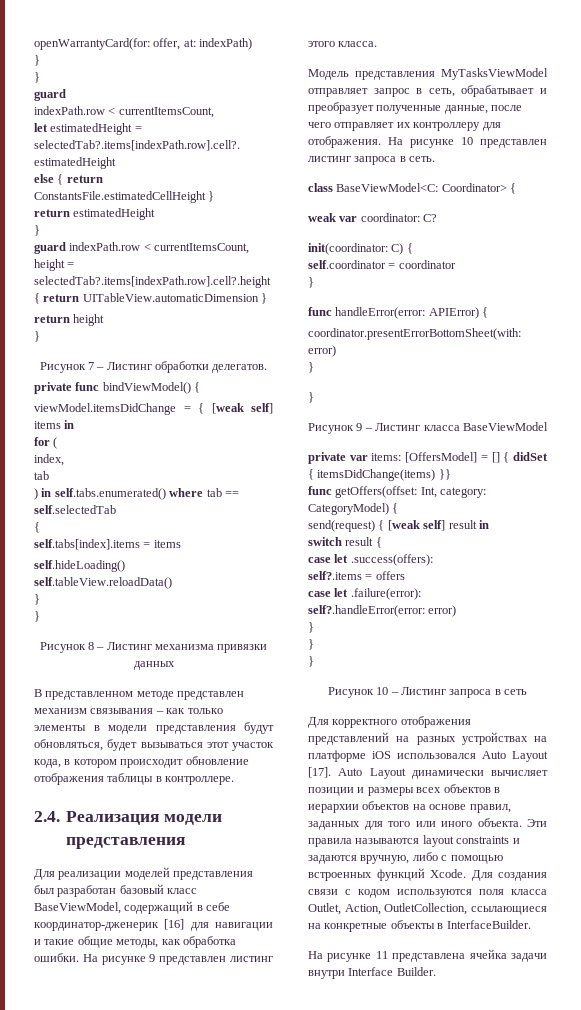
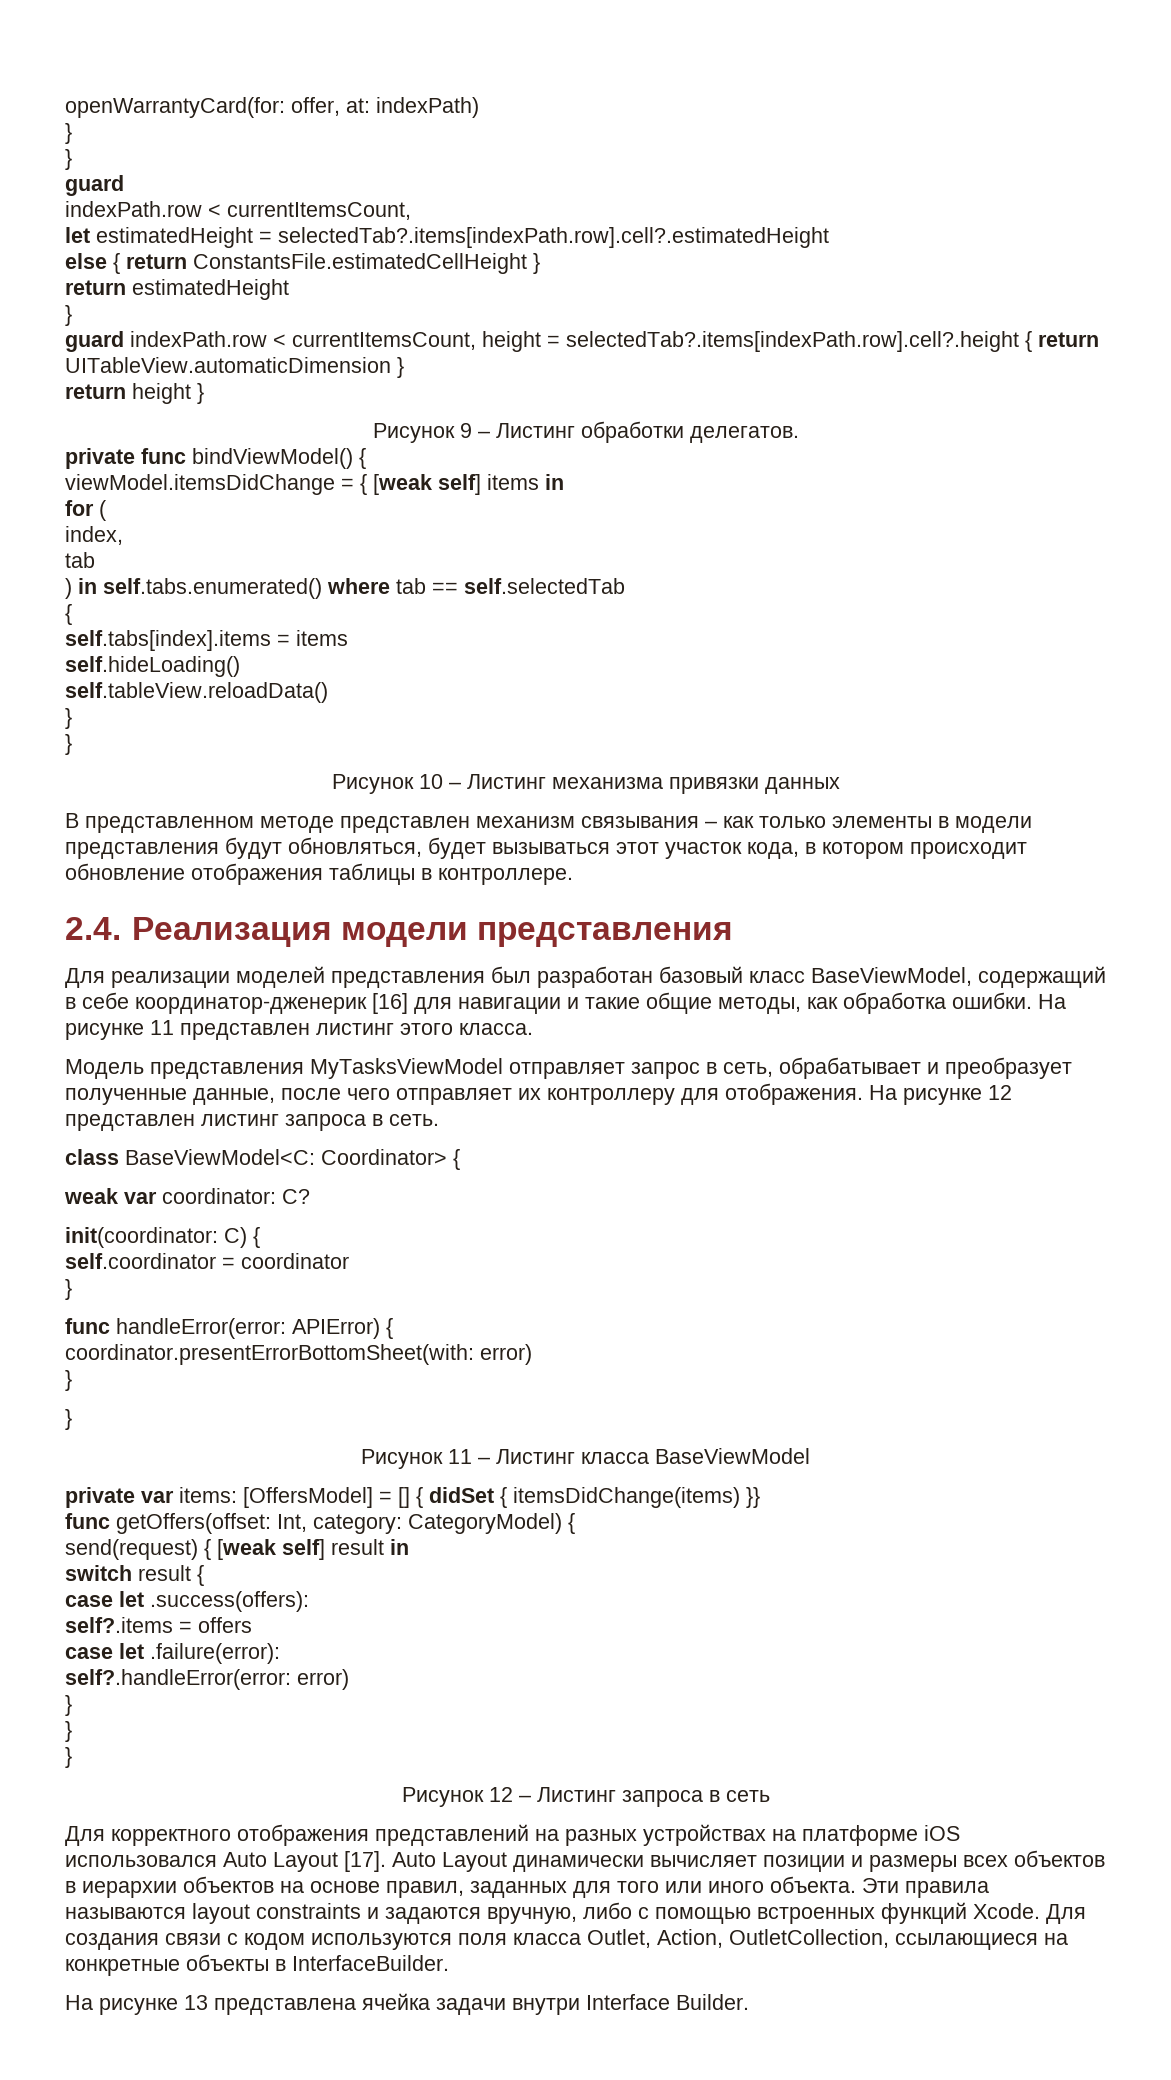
- return height
- }
- Рисунок 7 – Листинг обработки делегатов.
+ return height }
+ Рисунок 9 – Листинг обработки делегатов.
- Рисунок 8 – Листинг механизма привязки данных
+ Рисунок 10 – Листинг механизма привязки данных
- На рисунке 9 представлен листинг этого класса.
+ На рисунке 11 представлен листинг этого класса.
- На рисунке 10 представлен листинг запроса в сеть.
+ На рисунке 12 представлен листинг запроса в сеть.
- Рисунок 9 – Листинг класса BaseViewModel
+ Рисунок 11 – Листинг класса BaseViewModel
- Рисунок 10 – Листинг запроса в сеть
+ Рисунок 12 – Листинг запроса в сеть
- На рисунке 11 представлена ячейка задачи внутри Interface Builder.
+ На рисунке 13 представлена ячейка задачи внутри Interface Builder.

